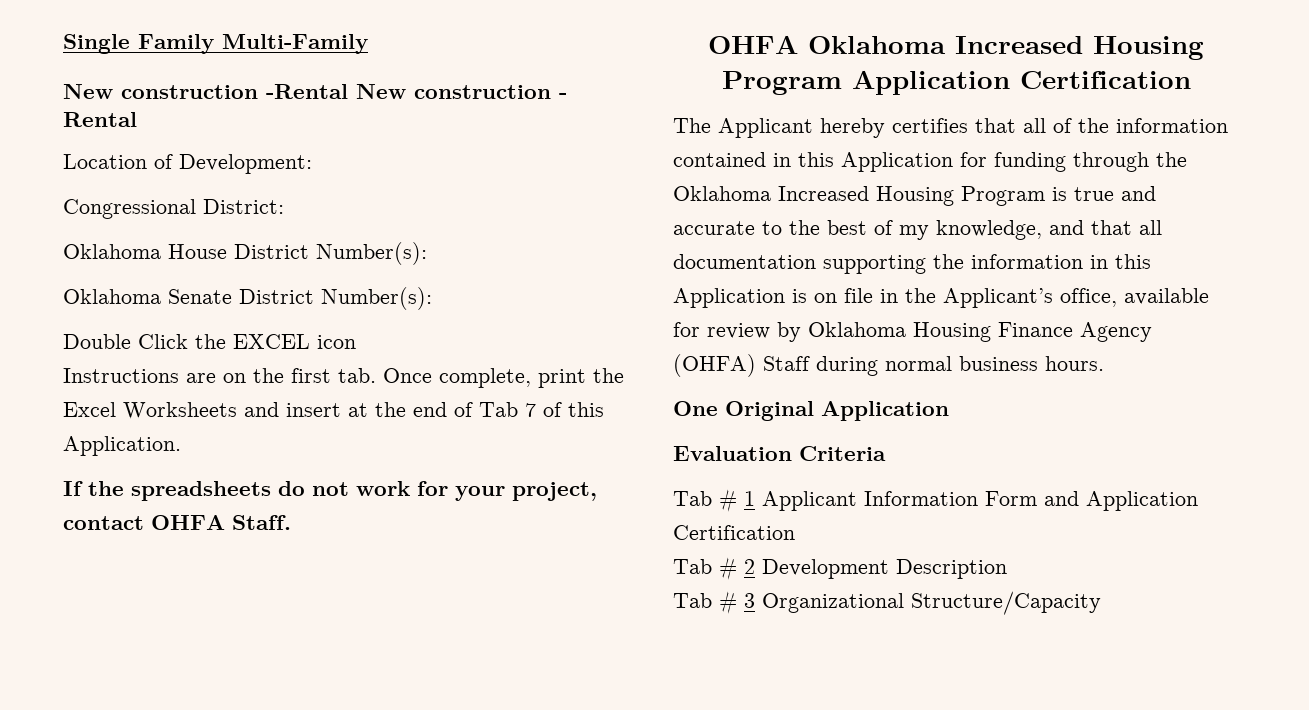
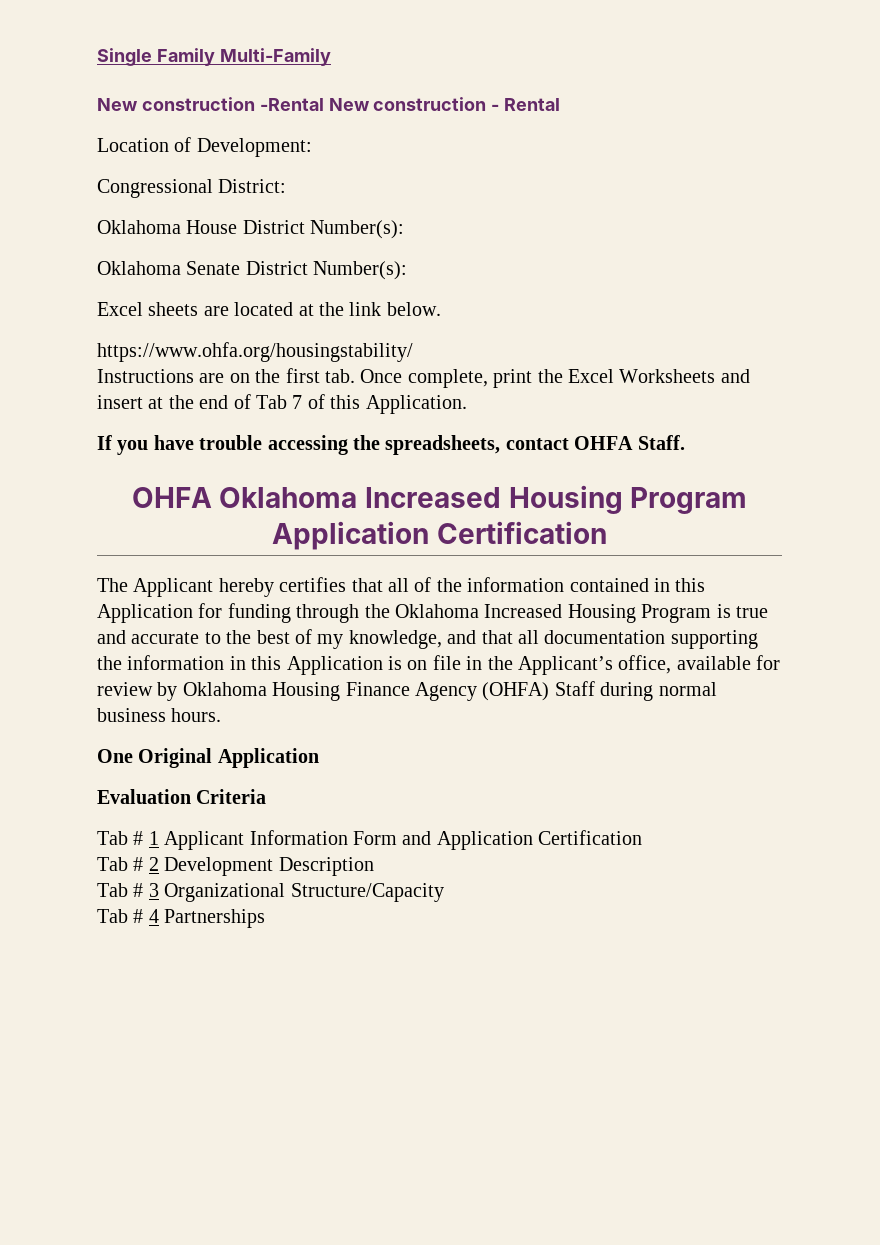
- Double Click the EXCEL icon
+ Excel sheets are located at the link below.
+ https://www.ohfa.org/housingstability/
- If the spreadsheets do not work for your project, contact OHFA Staff.
+ If you have trouble accessing the spreadsheets, contact OHFA Staff.
+ Tab # 4 Partnerships

